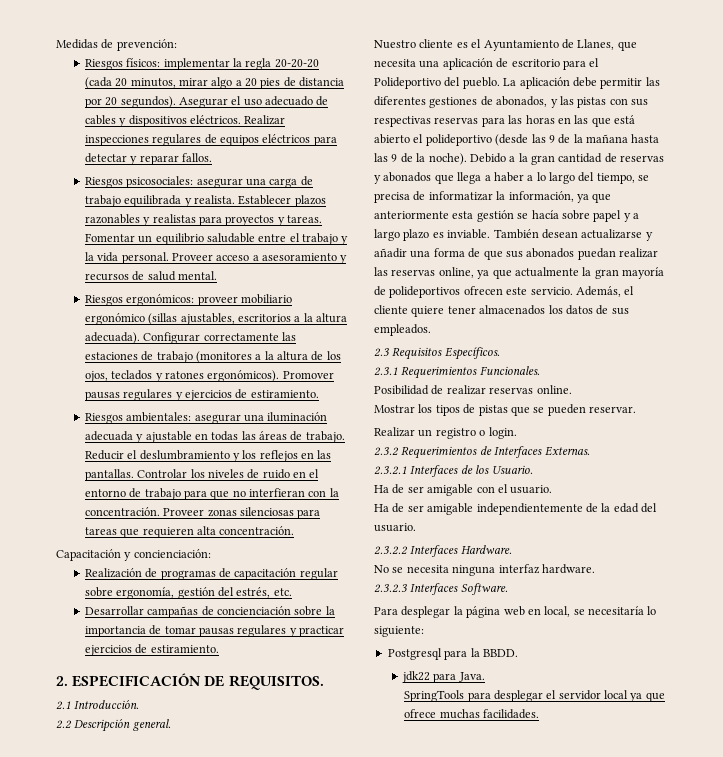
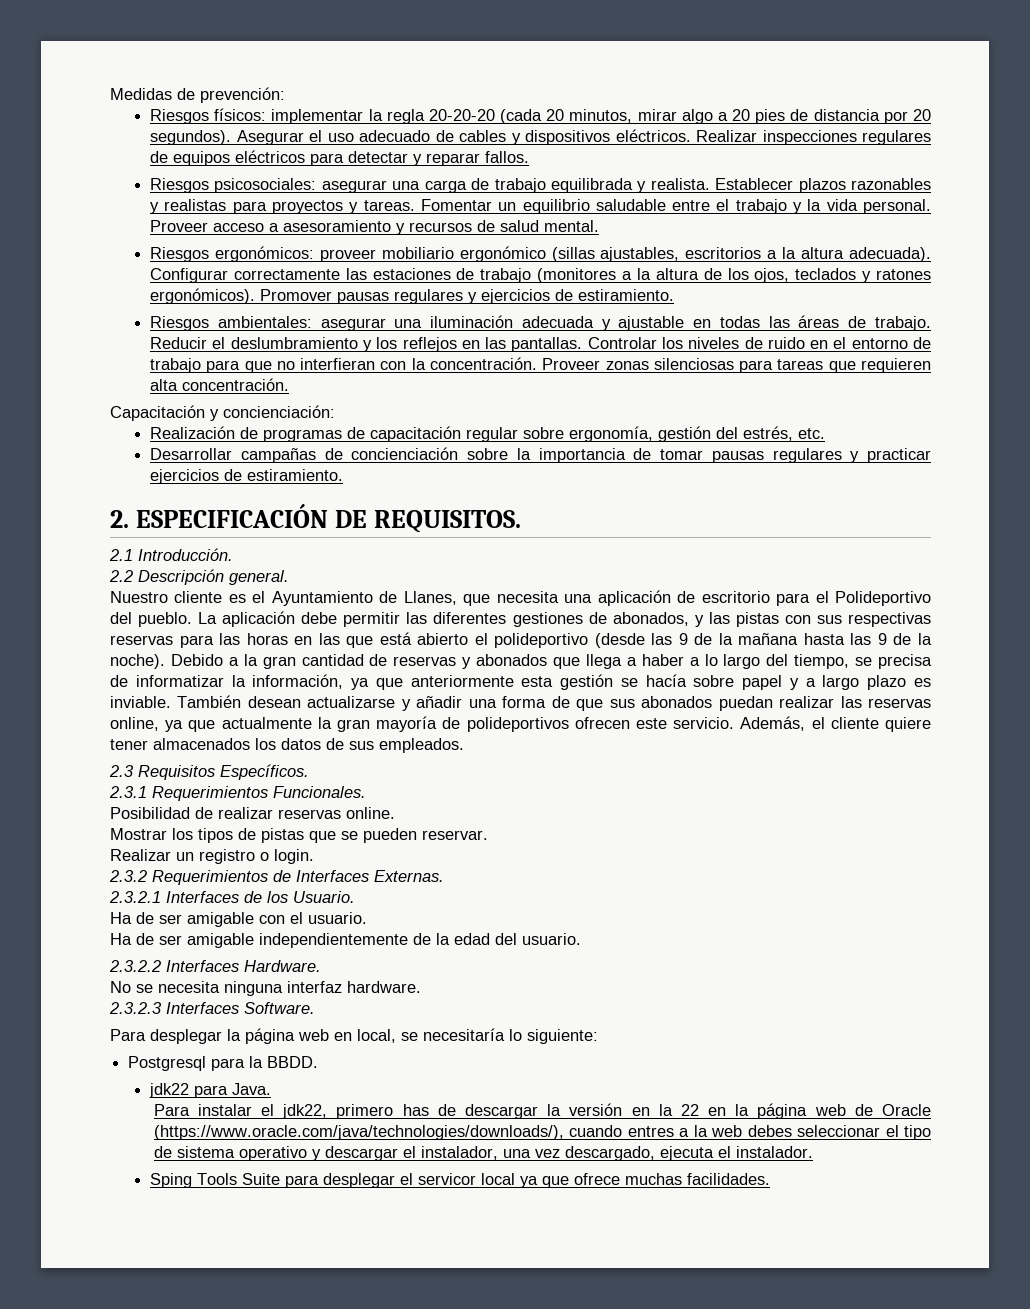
- SpringTools para desplegar el servidor local ya que ofrece muchas facilidades.
+ Para instalar el jdk22, primero has de descargar la versión en la 22 en la página web de Oracle (https://www.oracle.com/java/technologies/downloads/), cuando entres a la web debes seleccionar el tipo de sistema operativo y descargar el instalador, una vez descargado, ejecuta el instalador.
+ Sping Tools Suite para desplegar el servicor local ya que ofrece muchas facilidades.

